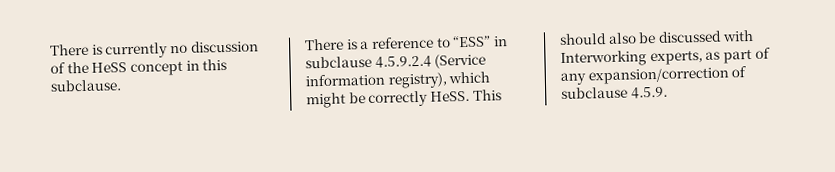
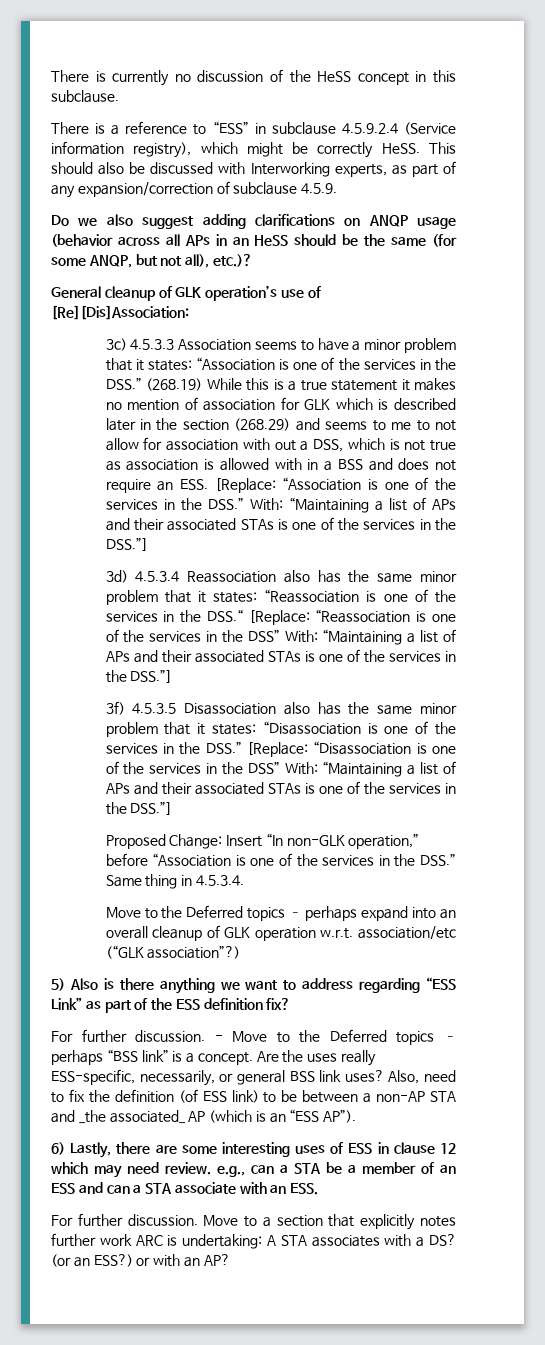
+ Do we also suggest adding clarifications on ANQP usage (behavior across all APs in an HeSS should be the same (for some ANQP, but not all), etc.)?
+ General cleanup of GLK operation’s use of [Re][Dis]Association:
+ 3c) 4.5.3.3 Association seems to have a minor problem that it states: “Association is one of the services in the DSS.” (268.19) While this is a true statement it makes no mention of association for GLK which is described later in the section (268.29) and seems to me to not allow for association with out a DSS, which is not true as association is allowed with in a BSS and does not require an ESS. [Replace: “Association is one of the services in the DSS.” With: “Maintaining a list of APs and their associated STAs is one of the services in the DSS.”]
+ 3d) 4.5.3.4 Reassociation also has the same minor problem that it states: “Reassociation is one of the services in the DSS.“ [Replace: “Reassociation is one of the services in the DSS” With: “Maintaining a list of APs and their associated STAs is one of the services in the DSS.”]
+ 3f) 4.5.3.5 Disassociation also has the same minor problem that it states: “Disassociation is one of the services in the DSS.” [Replace: “Disassociation is one of the services in the DSS” With: “Maintaining a list of APs and their associated STAs is one of the services in the DSS.”]
+ Proposed Change: Insert “In non-GLK operation,” before “Association is one of the services in the DSS.” Same thing in 4.5.3.4.
+ Move to the Deferred topics – perhaps expand into an overall cleanup of GLK operation w.r.t. association/etc (“GLK association”?)
+ 5) Also is there anything we want to address regarding “ESS Link” as part of the ESS definition fix?
+ For further discussion. - Move to the Deferred topics – perhaps “BSS link” is a concept. Are the uses really ESS-specific, necessarily, or general BSS link uses? Also, need to fix the definition (of ESS link) to be between a non-AP STA and _the associated_ AP (which is an “ESS AP”).
+ 6) Lastly, there are some interesting uses of ESS in clause 12 which may need review. e.g., can a STA be a member of an ESS and can a STA associate with an ESS.
+ For further discussion. Move to a section that explicitly notes further work ARC is undertaking: A STA associates with a DS? (or an ESS?) or with an AP?

